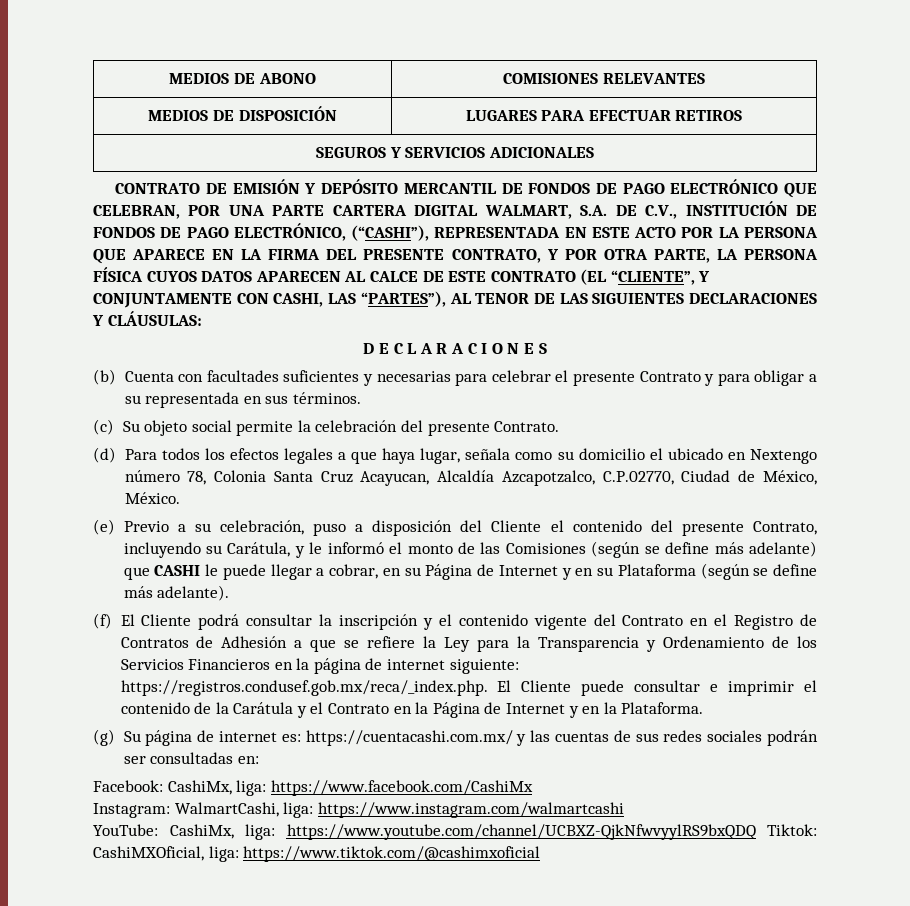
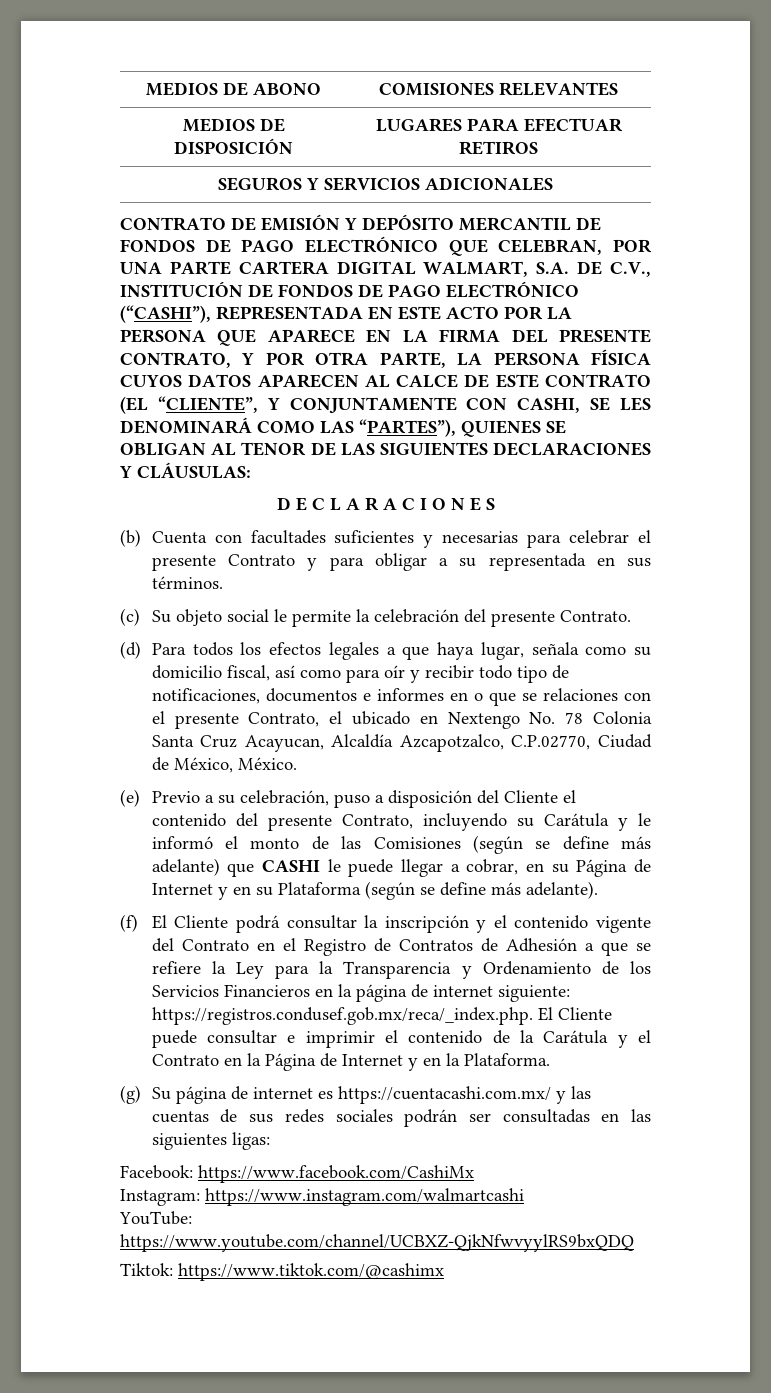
- CONTRATO DE EMISIÓN Y DEPÓSITO MERCANTIL DE FONDOS DE PAGO ELECTRÓNICO QUE CELEBRAN, POR UNA PARTE CARTERA DIGITAL WALMART, S.A. DE C.V., INSTITUCIÓN DE FONDOS DE PAGO ELECTRÓNICO, (“CASHI”), REPRESENTADA EN ESTE ACTO POR LA PERSONA QUE APARECE EN LA FIRMA DEL PRESENTE CONTRATO, Y POR OTRA PARTE, LA PERSONA FÍSICA CUYOS DATOS APARECEN AL CALCE DE ESTE CONTRATO (EL “CLIENTE”, Y CONJUNTAMENTE CON CASHI, LAS “PARTES”), AL TENOR DE LAS SIGUIENTES DECLARACIONES Y CLÁUSULAS:
+ CONTRATO DE EMISIÓN Y DEPÓSITO MERCANTIL DE FONDOS DE PAGO ELECTRÓNICO QUE CELEBRAN, POR UNA PARTE CARTERA DIGITAL WALMART, S.A. DE C.V., INSTITUCIÓN DE FONDOS DE PAGO ELECTRÓNICO (“CASHI”), REPRESENTADA EN ESTE ACTO POR LA PERSONA QUE APARECE EN LA FIRMA DEL PRESENTE CONTRATO, Y POR OTRA PARTE, LA PERSONA FÍSICA CUYOS DATOS APARECEN AL CALCE DE ESTE CONTRATO (EL “CLIENTE”, Y CONJUNTAMENTE CON CASHI, SE LES DENOMINARÁ COMO LAS “PARTES”), QUIENES SE OBLIGAN AL TENOR DE LAS SIGUIENTES DECLARACIONES Y CLÁUSULAS:
- (c) Su objeto social permite la celebración del presente Contrato.
+ (c) Su objeto social le permite la celebración del presente Contrato.
- (d) Para todos los efectos legales a que haya lugar, señala como su domicilio el ubicado en Nextengo número 78, Colonia Santa Cruz Acayucan, Alcaldía Azcapotzalco, C.P.02770, Ciudad de México, México.
+ (d) Para todos los efectos legales a que haya lugar, señala como su domicilio fiscal, así como para oír y recibir todo tipo de notificaciones, documentos e informes en o que se relaciones con el presente Contrato, el ubicado en Nextengo No. 78 Colonia Santa Cruz Acayucan, Alcaldía Azcapotzalco, C.P.02770, Ciudad de México, México.
- (e) Previo a su celebración, puso a disposición del Cliente el contenido del presente Contrato, incluyendo su Carátula, y le informó el monto de las Comisiones (según se define más adelante) que CASHI le puede llegar a cobrar, en su Página de Internet y en su Plataforma (según se define más adelante).
+ (e) Previo a su celebración, puso a disposición del Cliente el contenido del presente Contrato, incluyendo su Carátula y le informó el monto de las Comisiones (según se define más adelante) que CASHI le puede llegar a cobrar, en su Página de Internet y en su Plataforma (según se define más adelante).
- (g) Su página de internet es: https://cuentacashi.com.mx/ y las cuentas de sus redes sociales podrán ser consultadas en:
+ (g) Su página de internet es https://cuentacashi.com.mx/ y las cuentas de sus redes sociales podrán ser consultadas en las siguientes ligas:
- Facebook: CashiMx, liga: https://www.facebook.com/CashiMx
+ Facebook: https://www.facebook.com/CashiMx
- Instagram: WalmartCashi, liga: https://www.instagram.com/walmartcashi
+ Instagram: https://www.instagram.com/walmartcashi
- YouTube: CashiMx, liga: https://www.youtube.com/channel/UCBXZ-QjkNfwvyylRS9bxQDQ Tiktok: CashiMXOficial, liga: https://www.tiktok.com/@cashimxoficial
+ YouTube: https://www.youtube.com/channel/UCBXZ-QjkNfwvyylRS9bxQDQ
+ Tiktok: https://www.tiktok.com/@cashimx

